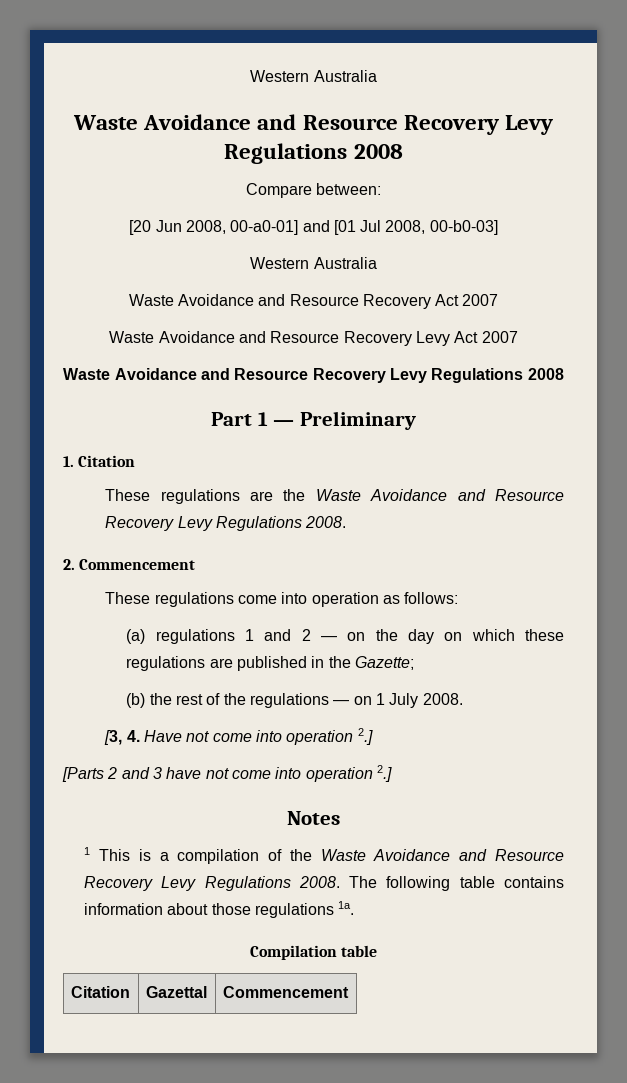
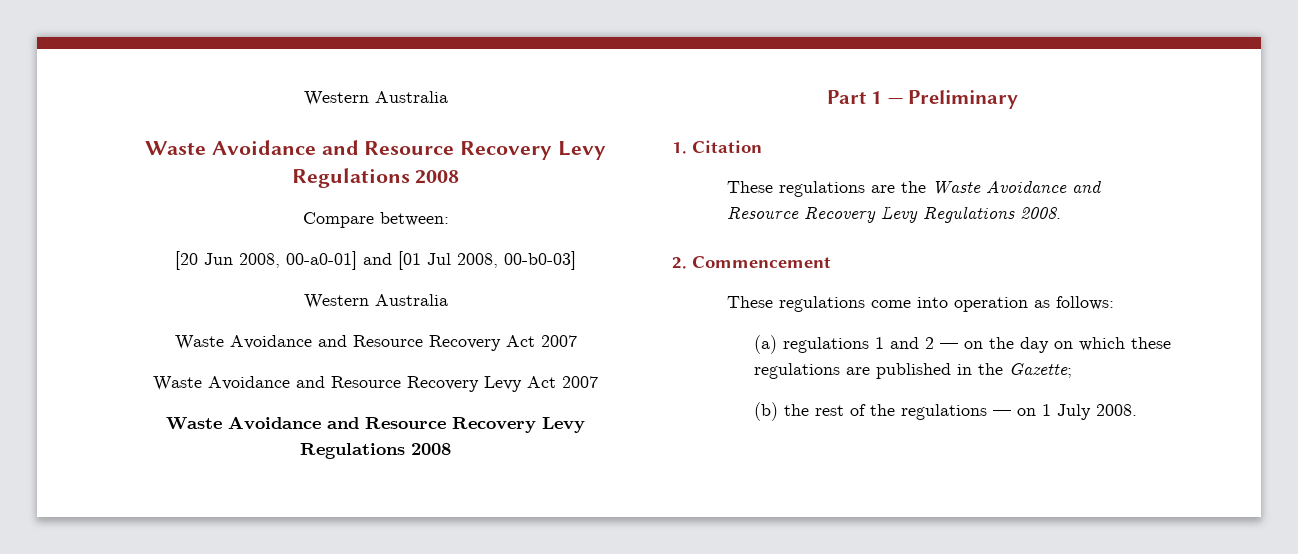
- [3, 4. Have not come into operation 2.]
- [Parts 2 and 3 have not come into operation 2.]
- Notes
- 1 This is a compilation of the Waste Avoidance and Resource Recovery Levy Regulations 2008. The following table contains information about those regulations 1a.
- Compilation table
- Citation | Gazettal | Commencement

